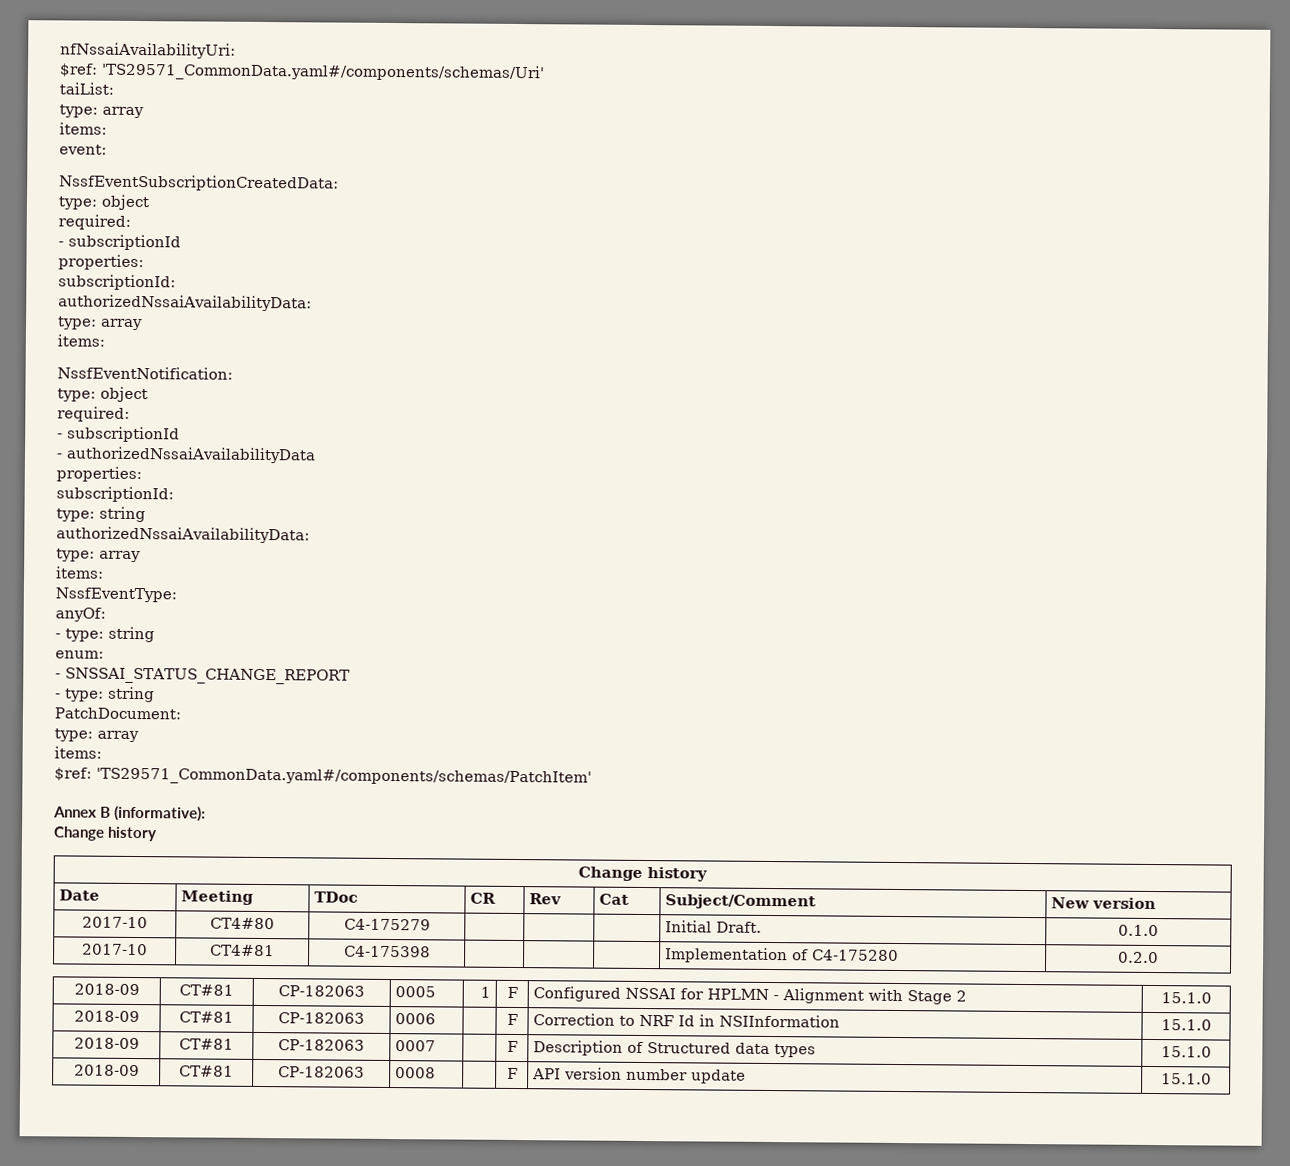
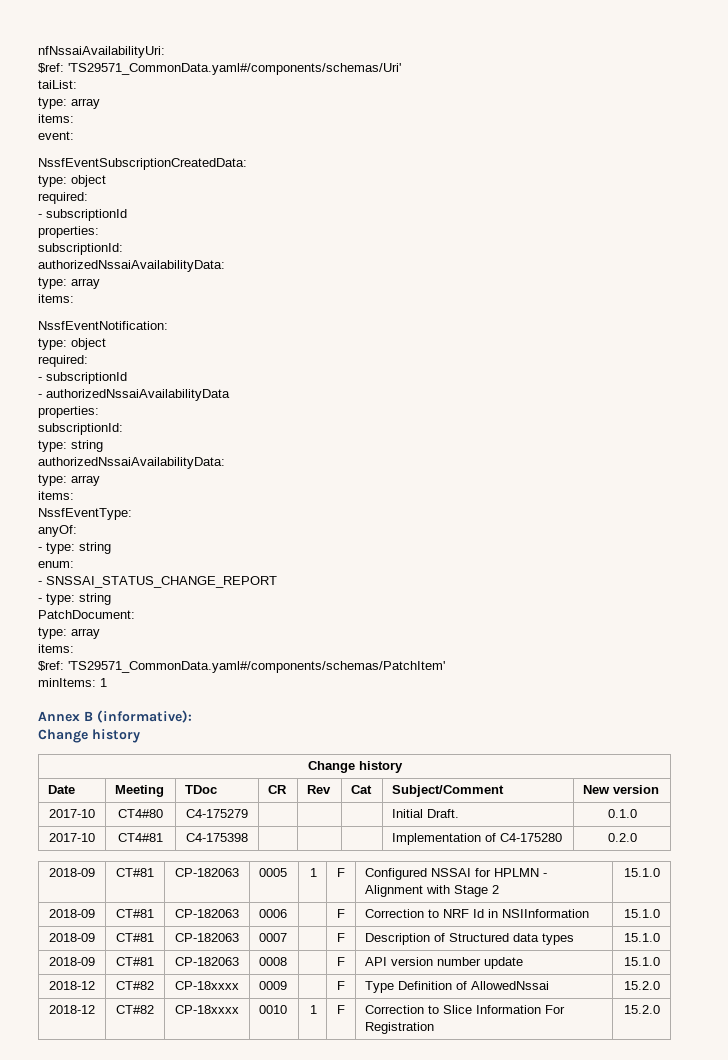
+ minItems: 1
+ 2018-12 | CT#82 | CP-18xxxx | 0009 | | F | Type Definition of AllowedNssai | 15.2.0
+ 2018-12 | CT#82 | CP-18xxxx | 0010 | 1 | F | Correction to Slice Information For Registration | 15.2.0

